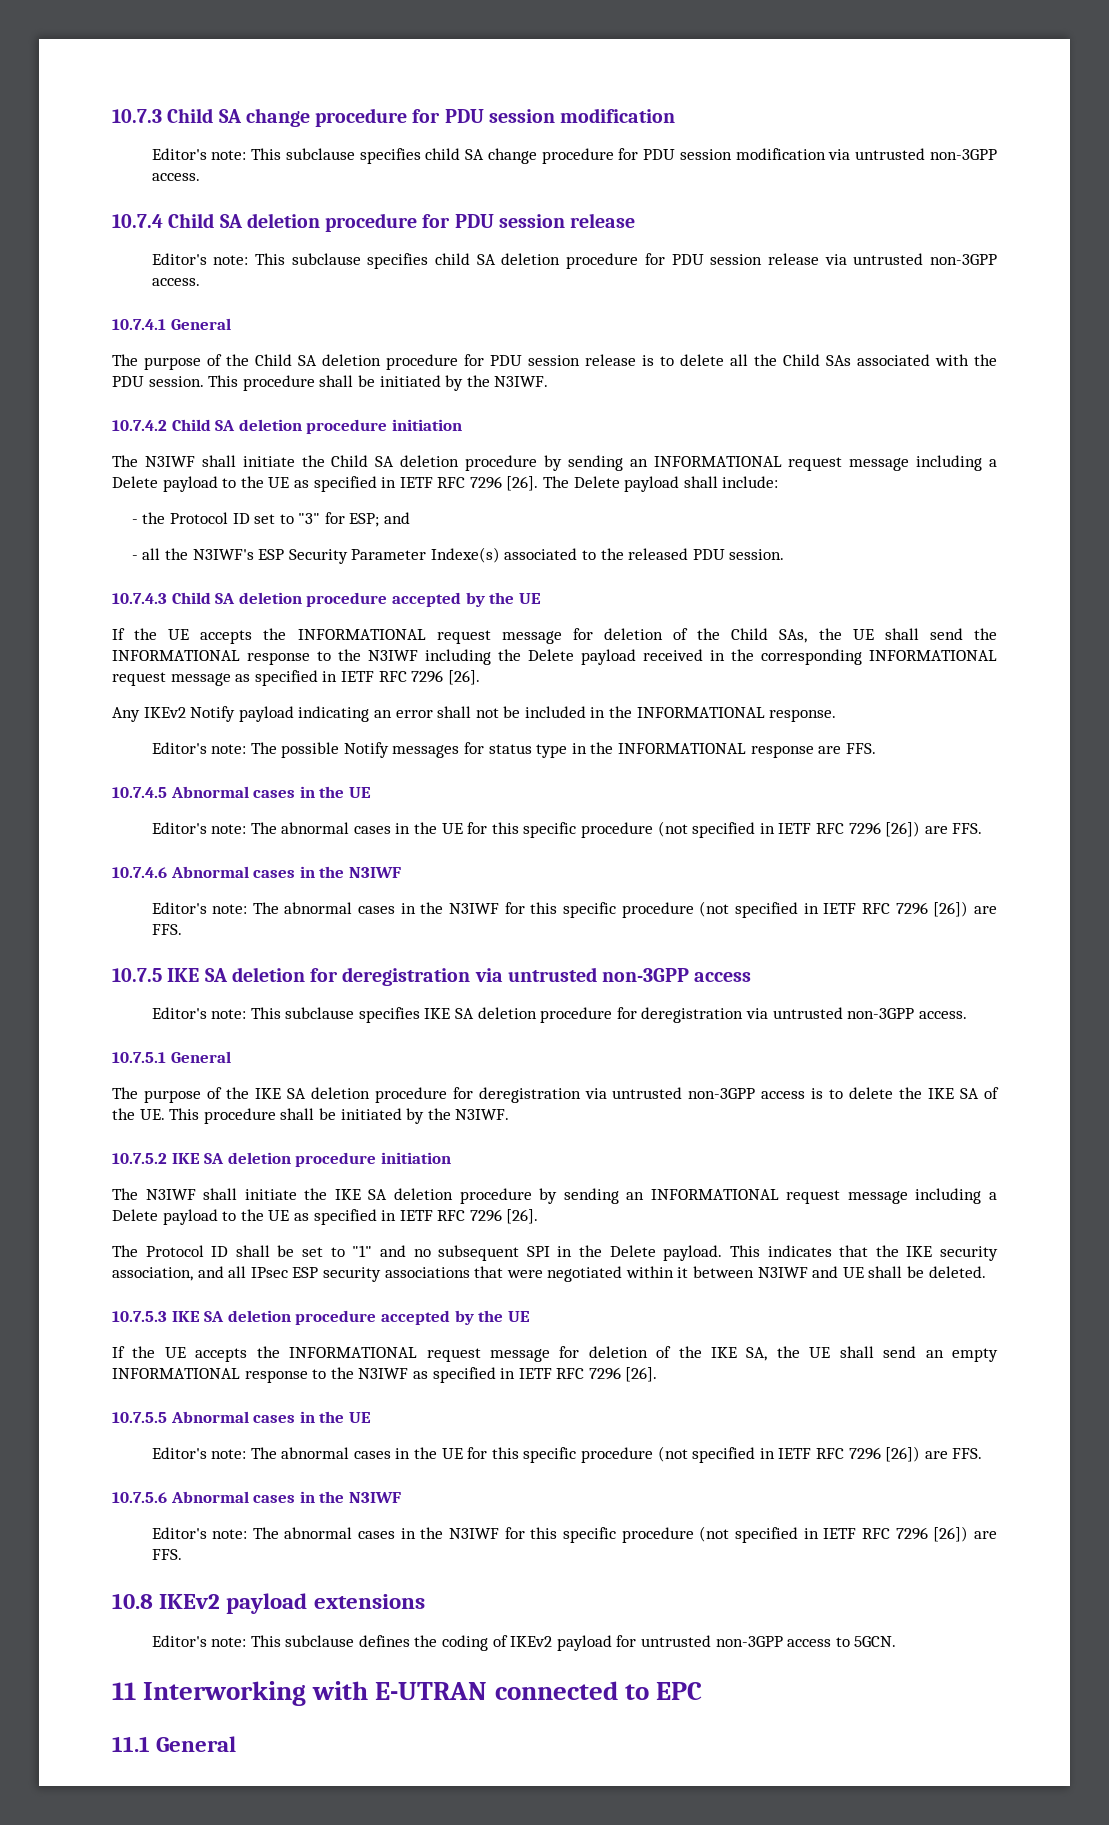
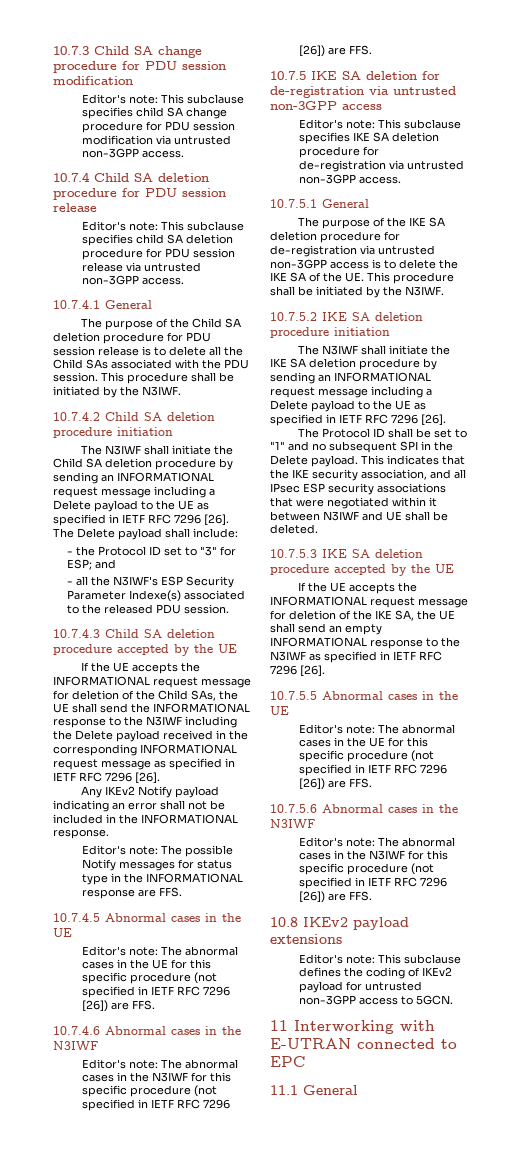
- 10.7.5 IKE SA deletion for deregistration via untrusted non-3GPP access
+ 10.7.5 IKE SA deletion for de-registration via untrusted non-3GPP access
- Editor's note: This subclause specifies IKE SA deletion procedure for deregistration via untrusted non-3GPP access.
+ Editor's note: This subclause specifies IKE SA deletion procedure for de-registration via untrusted non-3GPP access.
- The purpose of the IKE SA deletion procedure for deregistration via untrusted non-3GPP access is to delete the IKE SA of the UE. This procedure shall be initiated by the N3IWF.
+ The purpose of the IKE SA deletion procedure for de-registration via untrusted non-3GPP access is to delete the IKE SA of the UE. This procedure shall be initiated by the N3IWF.

